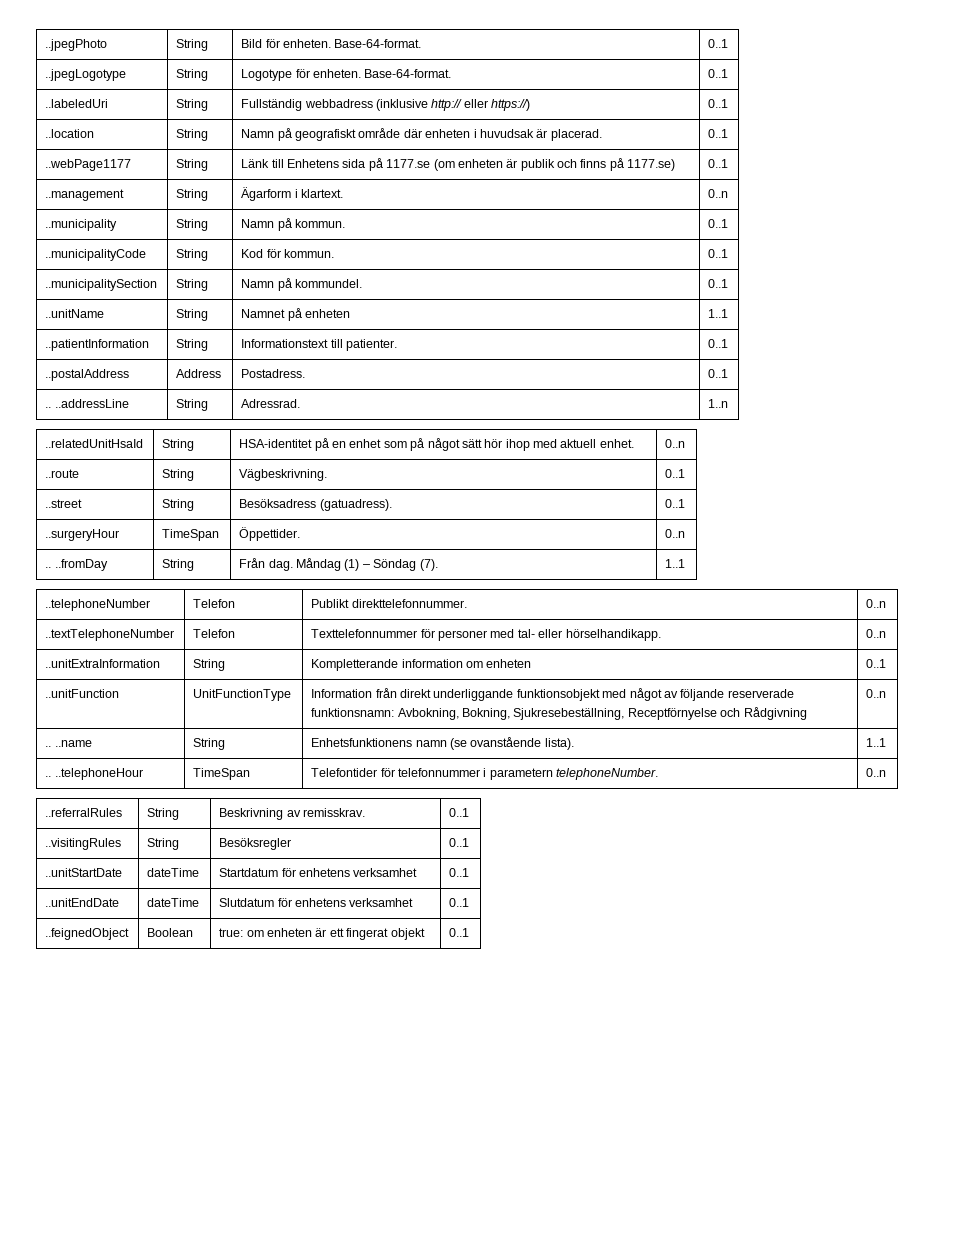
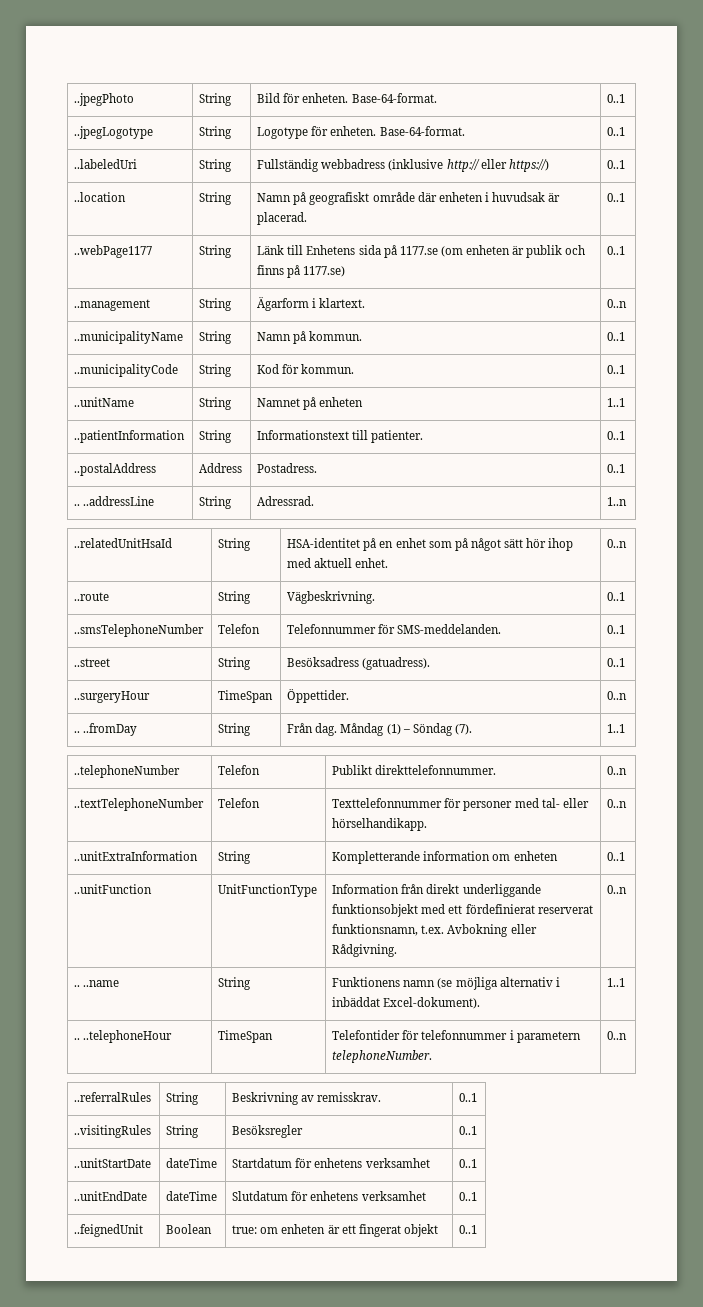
- ..municipality | String | Namn på kommun. | 0..1
+ ..municipalityName | String | Namn på kommun. | 0..1
- ..municipalitySection | String | Namn på kommundel. | 0..1
+ ..smsTelephoneNumber | Telefon | Telefonnummer för SMS-meddelanden. | 0..1
- ..unitFunction | UnitFunctionType | Information från direkt underliggande funktionsobjekt med något av följande reserverade funktionsnamn: Avbokning, Bokning, Sjukresebeställning, Receptförnyelse och Rådgivning | 0..n
+ ..unitFunction | UnitFunctionType | Information från direkt underliggande funktionsobjekt med ett fördefinierat reserverat funktionsnamn, t.ex. Avbokning eller Rådgivning. | 0..n
- .. ..name | String | Enhetsfunktionens namn (se ovanstående lista). | 1..1
+ .. ..name | String | Funktionens namn (se möjliga alternativ i inbäddat Excel-dokument). | 1..1
- ..feignedObject | Boolean | true: om enheten är ett fingerat objekt | 0..1
+ ..feignedUnit | Boolean | true: om enheten är ett fingerat objekt | 0..1

